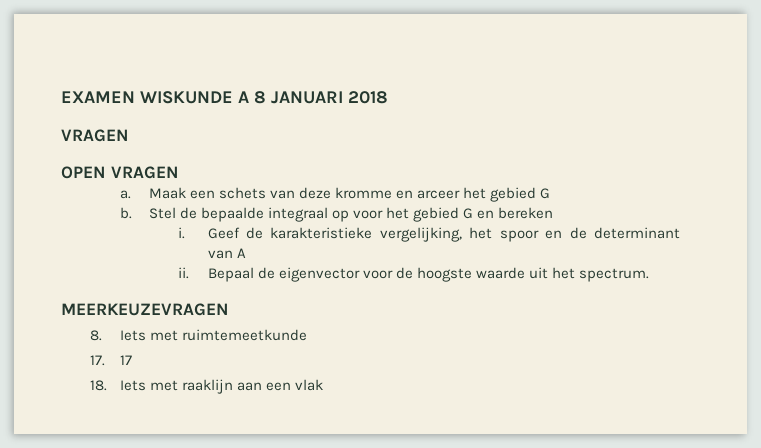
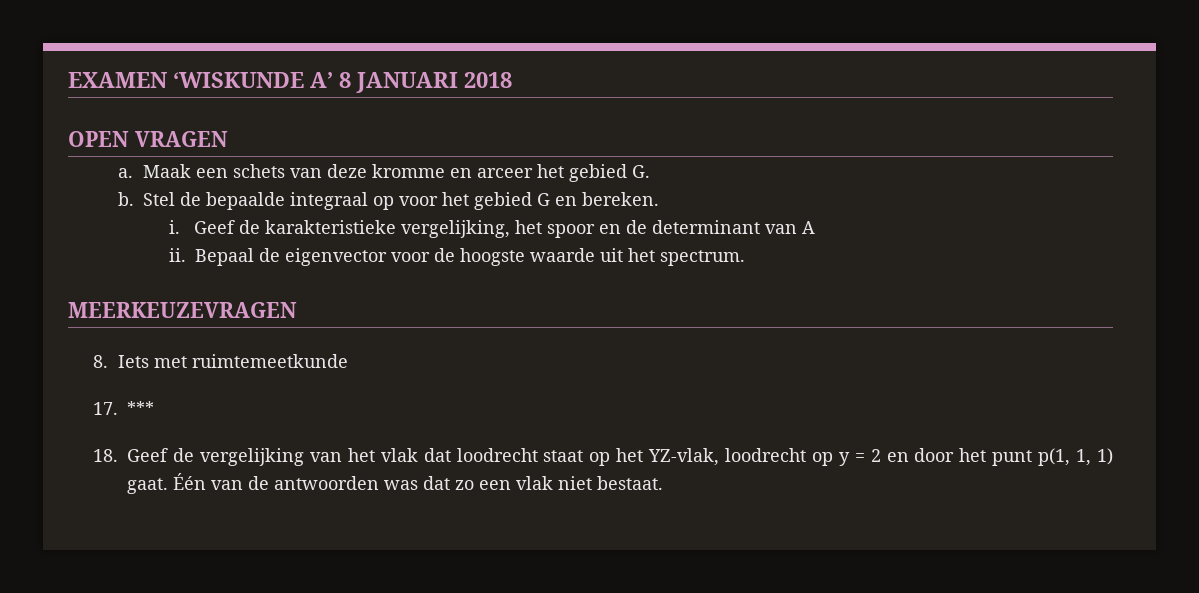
- EXAMEN WISKUNDE A 8 JANUARI 2018
- VRAGEN
+ EXAMEN ‘WISKUNDE A’ 8 JANUARI 2018
- Maak een schets van deze kromme en arceer het gebied G
+ Maak een schets van deze kromme en arceer het gebied G.
- Stel de bepaalde integraal op voor het gebied G en bereken
+ Stel de bepaalde integraal op voor het gebied G en bereken.
- 17. 17
+ 17. ***
- 18. Iets met raaklijn aan een vlak
+ 18. Geef de vergelijking van het vlak dat loodrecht staat op het YZ-vlak, loodrecht op y = 2 en door het punt p(1, 1, 1) gaat. Één van de antwoorden was dat zo een vlak niet bestaat.

